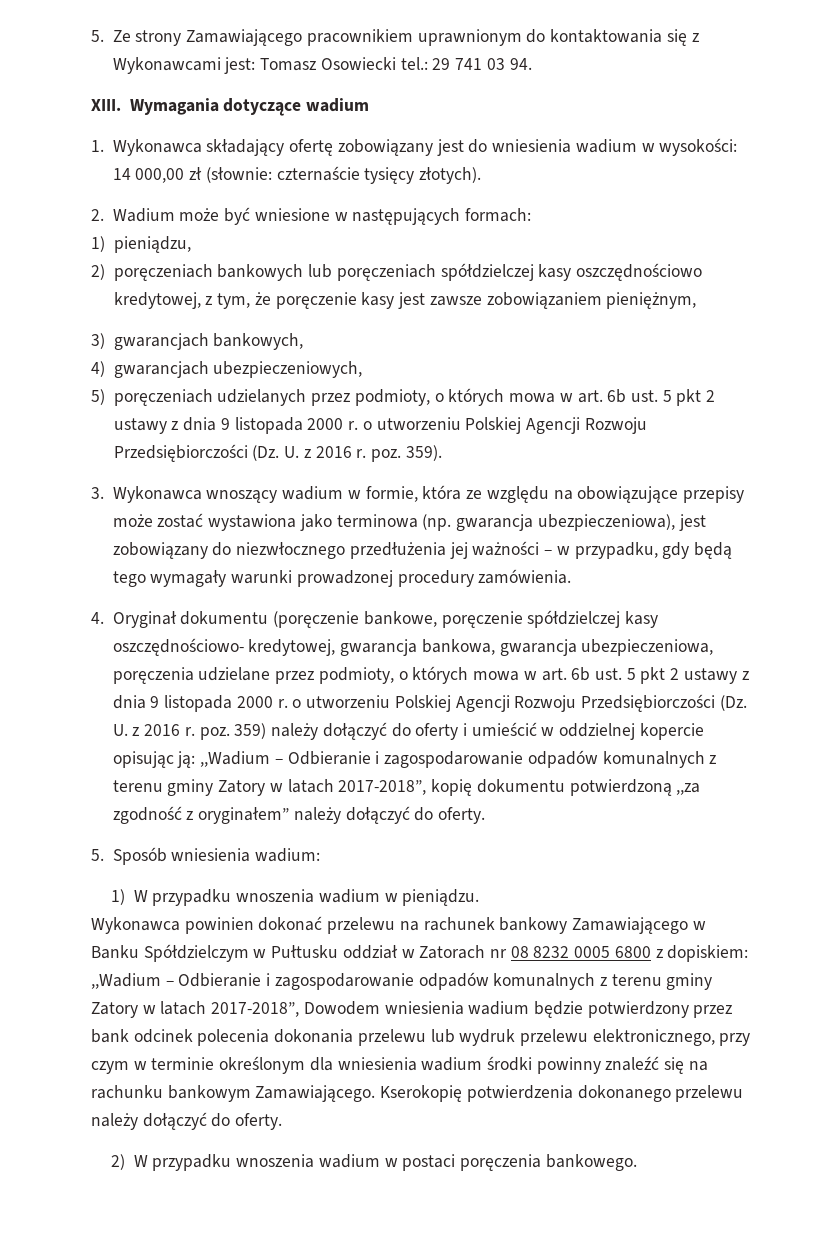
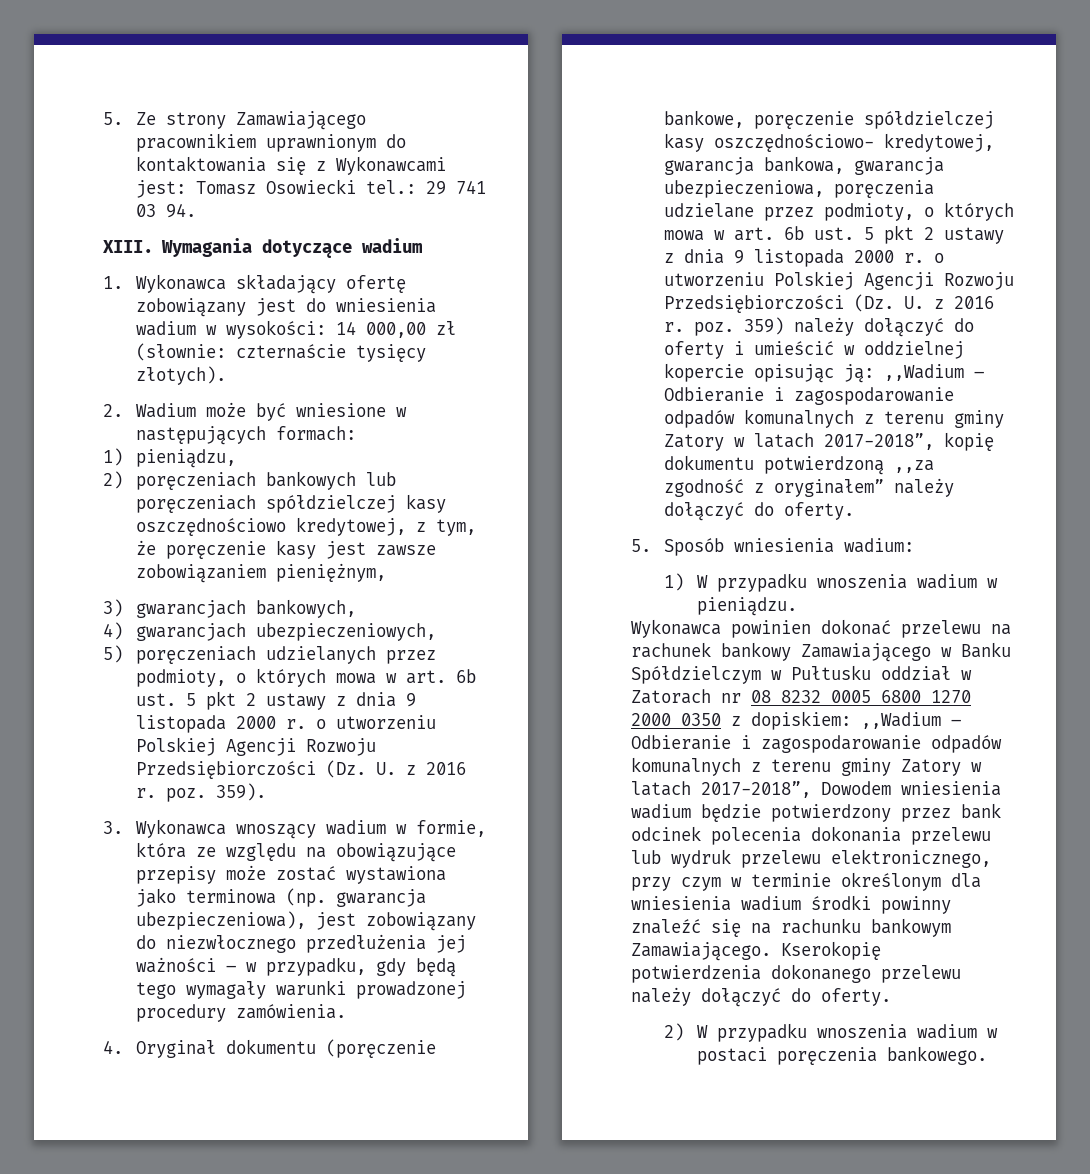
- Wykonawca powinien dokonać przelewu na rachunek bankowy Zamawiającego w Banku Spółdzielczym w Pułtusku oddział w Zatorach nr 08 8232 0005 6800 z dopiskiem:
+ Wykonawca powinien dokonać przelewu na rachunek bankowy Zamawiającego w Banku Spółdzielczym w Pułtusku oddział w Zatorach nr 08 8232 0005 6800 1270 2000 0350 z dopiskiem:

